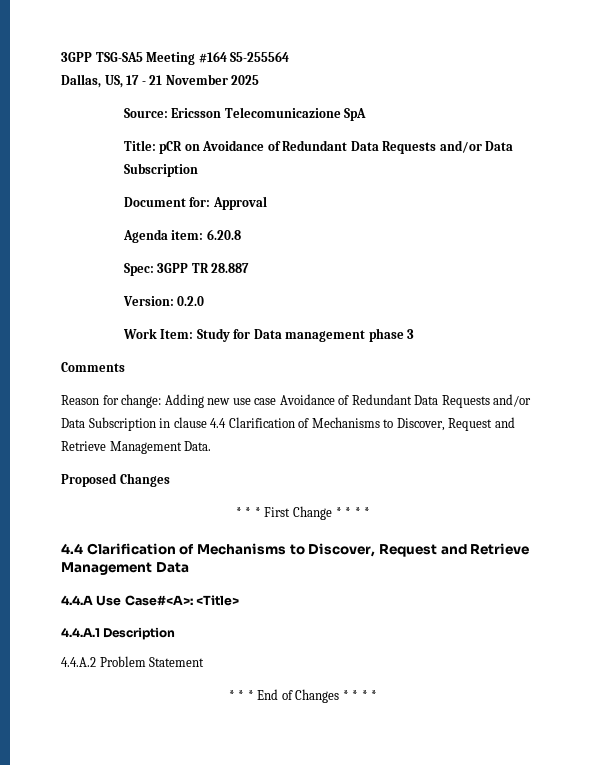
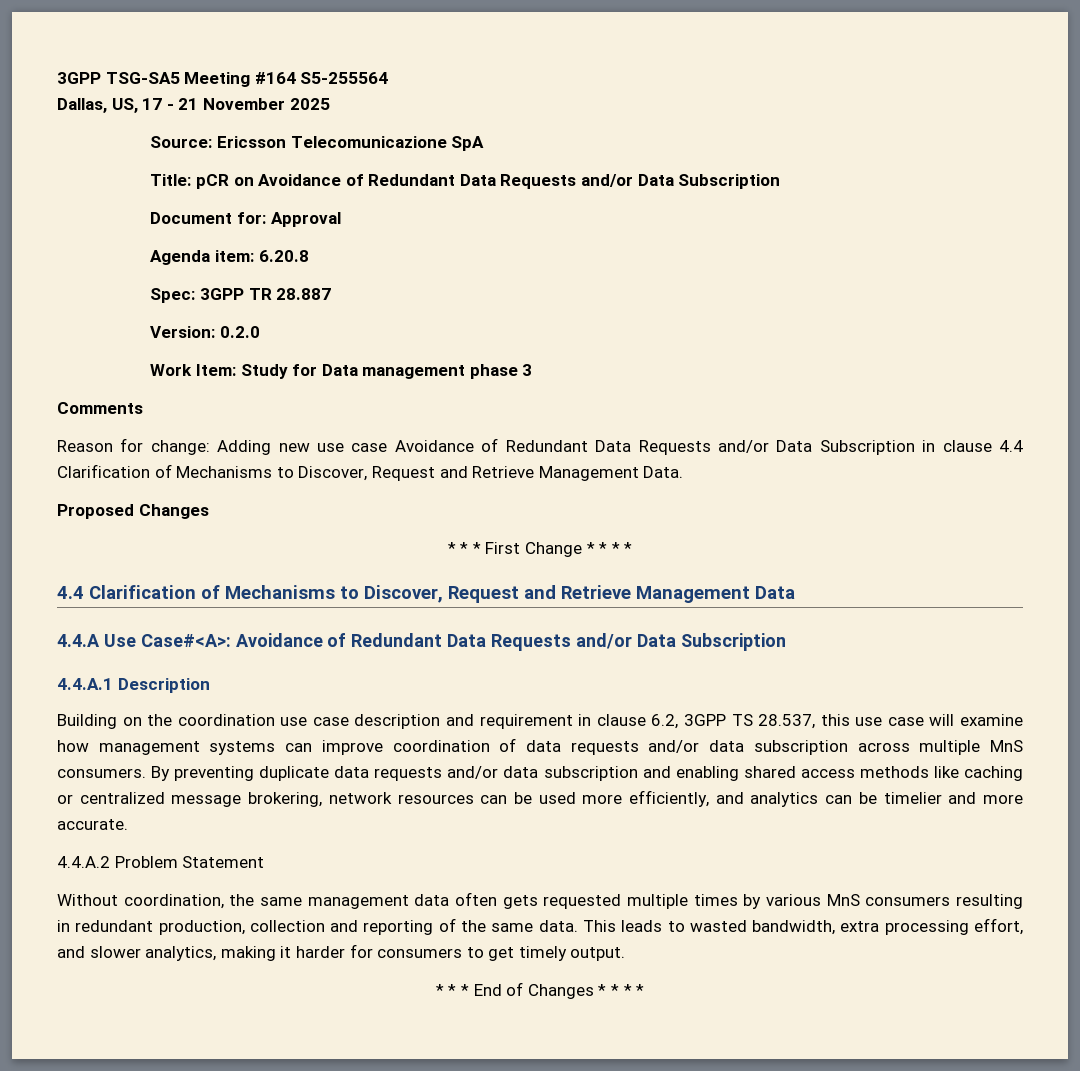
- 4.4.A Use Case#<A>: <Title>
+ 4.4.A Use Case#<A>: Avoidance of Redundant Data Requests and/or Data Subscription
  4.4.A.1 Description
+ Building on the coordination use case description and requirement in clause 6.2, 3GPP TS 28.537, this use case will examine how management systems can improve coordination of data requests and/or data subscription across multiple MnS consumers. By preventing duplicate data requests and/or data subscription and enabling shared access methods like caching or centralized message brokering, network resources can be used more efficiently, and analytics can be timelier and more accurate.
  4.4.A.2 Problem Statement
+ Without coordination, the same management data often gets requested multiple times by various MnS consumers resulting in redundant production, collection and reporting of the same data. This leads to wasted bandwidth, extra processing effort, and slower analytics, making it harder for consumers to get timely output.

